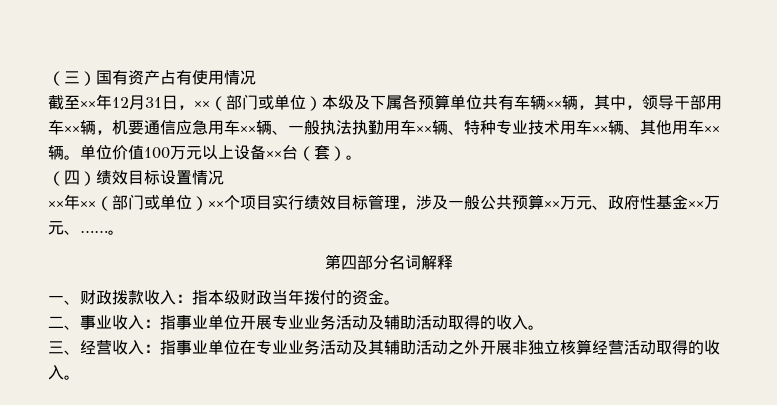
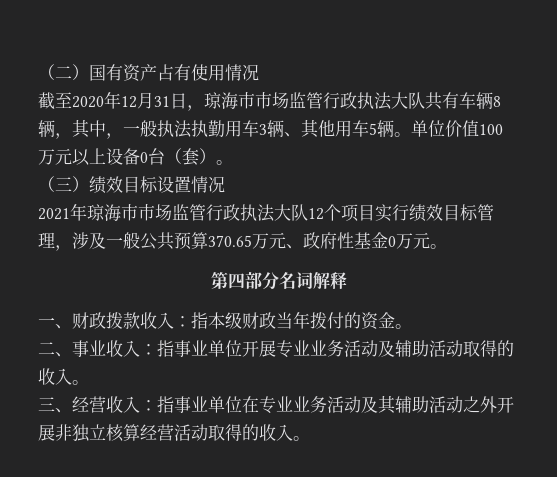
- （三）国有资产占有使用情况
+ （二）国有资产占有使用情况
- 截至××年12月31日，××（部门或单位）本级及下属各预算单位共有车辆××辆，其中，领导干部用车××辆，机要通信应急用车××辆、一般执法执勤用车××辆、特种专业技术用车××辆、其他用车××辆。
+ 截至2020年12月31日，琼海市市场监管行政执法大队共有车辆8辆，其中，一般执法执勤用车3辆、其他用车5辆。
- 单位价值100万元以上设备××台（套）。
+ 单位价值100万元以上设备0台（套）。
- （四）绩效目标设置情况
+ （三）绩效目标设置情况
- ××年××（部门或单位）××个项目实行绩效目标管理，涉及一般公共预算××万元、政府性基金××万元、……。
+ 2021年琼海市市场监管行政执法大队12个项目实行绩效目标管理，涉及一般公共预算370.65万元、政府性基金0万元。

